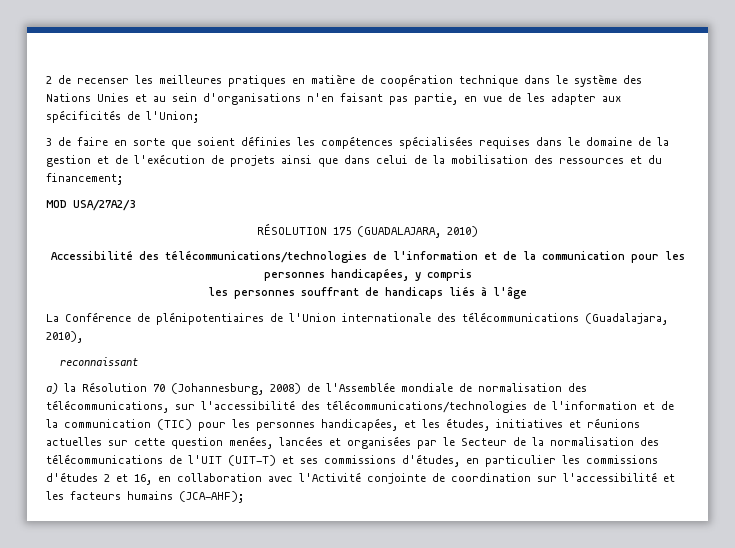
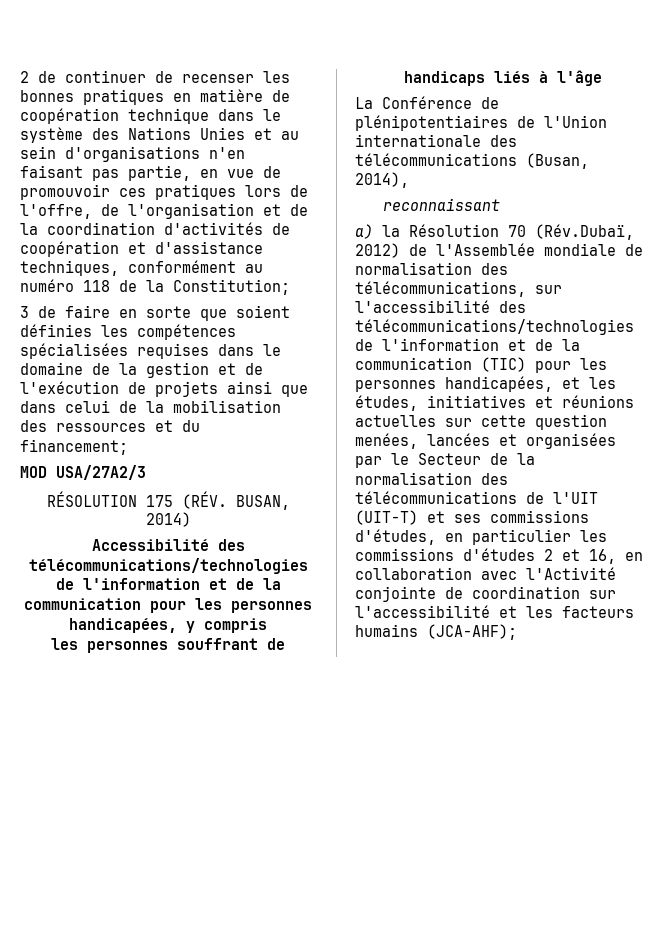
- 2 de recenser les meilleures pratiques en matière de coopération technique dans le système des Nations Unies et au sein d'organisations n'en faisant pas partie, en vue de les adapter aux spécificités de l'Union;
+ 2 de continuer de recenser les bonnes pratiques en matière de coopération technique dans le système des Nations Unies et au sein d'organisations n'en faisant pas partie, en vue de promouvoir ces pratiques lors de l'offre, de l'organisation et de la coordination d'activités de coopération et d'assistance techniques, conformément au numéro 118 de la Constitution;
- RÉSOLUTION 175 (GUADALAJARA, 2010)
+ RÉSOLUTION 175 (RÉV. BUSAN, 2014)
- La Conférence de plénipotentiaires de l'Union internationale des télécommunications (Guadalajara, 2010),
+ La Conférence de plénipotentiaires de l'Union internationale des télécommunications (Busan, 2014),
- a) la Résolution 70 (Johannesburg, 2008) de l'Assemblée mondiale de normalisation des télécommunications, sur l'accessibilité des télécommunications/technologies de l'information et de la communication (TIC) pour les personnes handicapées, et les études, initiatives et réunions actuelles sur cette question menées, lancées et organisées par le Secteur de la normalisation des télécommunications de l'UIT (UIT-T) et ses commissions d'études, en particulier les commissions d'études 2 et 16, en collaboration avec l'Activité conjointe de coordination sur l'accessibilité et les facteurs humains (JCA-AHF);
+ a) la Résolution 70 (Rév.Dubaï, 2012) de l'Assemblée mondiale de normalisation des télécommunications, sur l'accessibilité des télécommunications/technologies de l'information et de la communication (TIC) pour les personnes handicapées, et les études, initiatives et réunions actuelles sur cette question menées, lancées et organisées par le Secteur de la normalisation des télécommunications de l'UIT (UIT-T) et ses commissions d'études, en particulier les commissions d'études 2 et 16, en collaboration avec l'Activité conjointe de coordination sur l'accessibilité et les facteurs humains (JCA-AHF);

